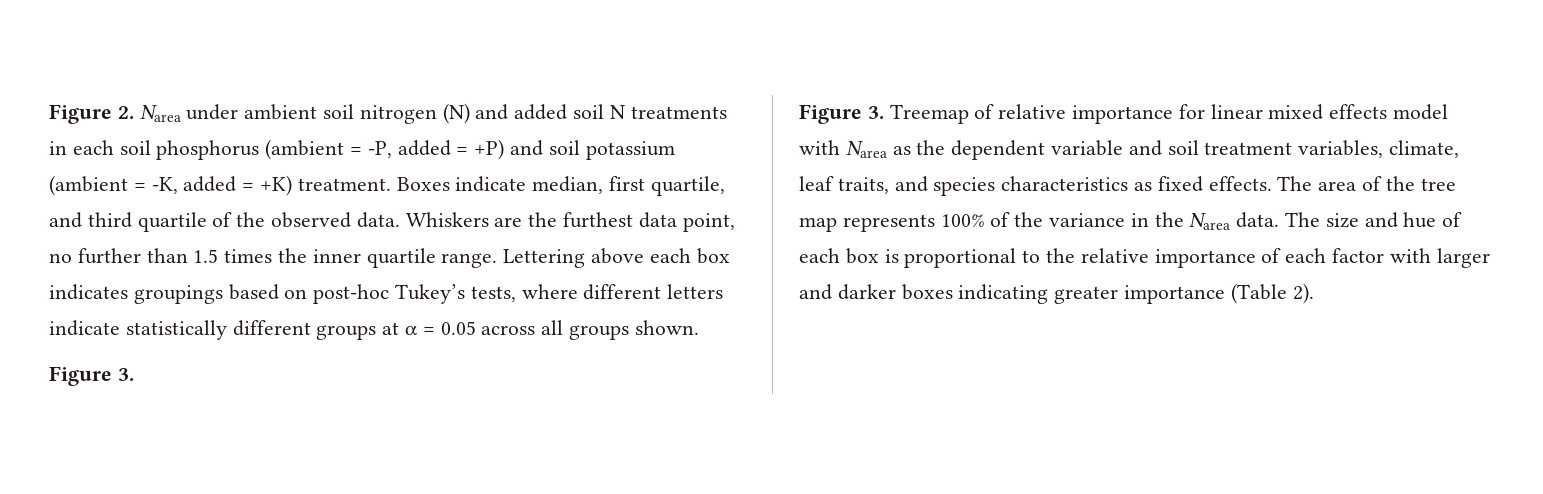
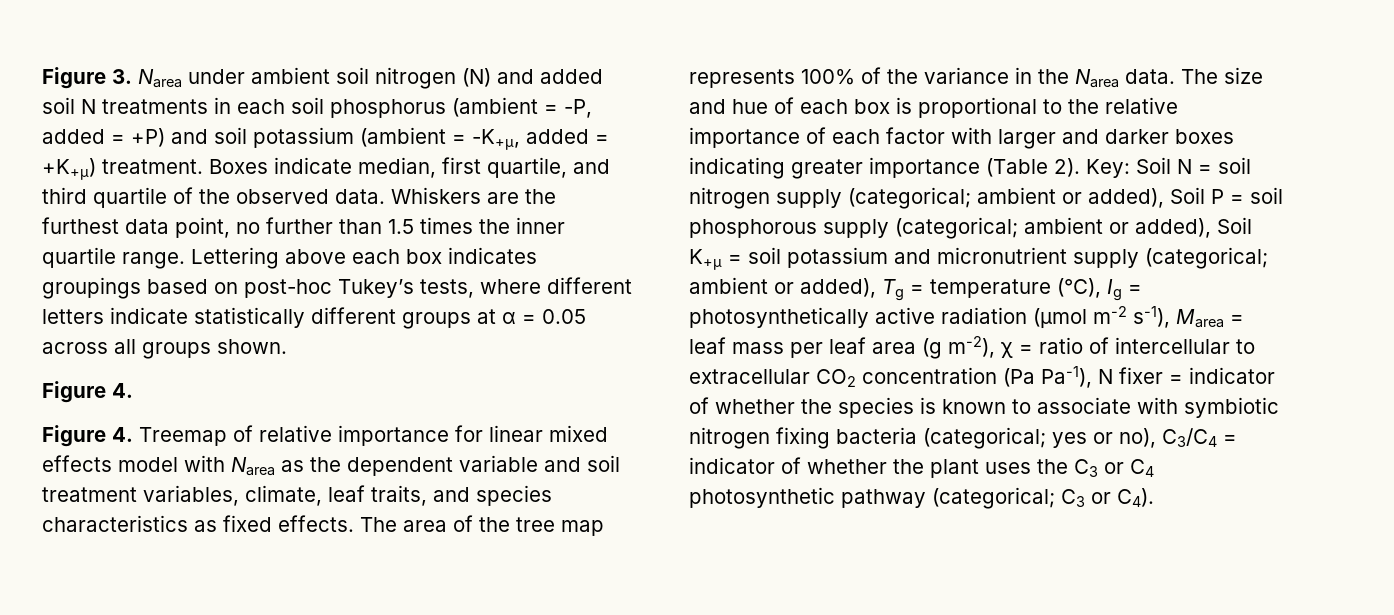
- Figure 2. Narea under ambient soil nitrogen (N) and added soil N treatments in each soil phosphorus (ambient = -P, added = +P) and soil potassium (ambient = -K, added = +K) treatment.
+ Figure 3. Narea under ambient soil nitrogen (N) and added soil N treatments in each soil phosphorus (ambient = -P, added = +P) and soil potassium (ambient = -K+µ, added = +K+µ) treatment.
  Lettering above each box indicates groupings based on post-hoc Tukey’s tests, where different letters indicate statistically different groups at α = 0.05 across all groups shown.
- Figure 3.
- Figure 3. Treemap of relative importance for linear mixed effects model with Narea as the dependent variable and soil treatment variables, climate, leaf traits, and species characteristics as fixed effects.
+ Figure 4.
+ Figure 4. Treemap of relative importance for linear mixed effects model with Narea as the dependent variable and soil treatment variables, climate, leaf traits, and species characteristics as fixed effects.
+ Key: Soil N = soil nitrogen supply (categorical; ambient or added), Soil P = soil phosphorous supply (categorical; ambient or added), Soil K+µ = soil potassium and micronutrient supply (categorical; ambient or added), Tg = temperature (°C), Ig = photosynthetically active radiation (µmol m-2 s-1), Marea = leaf mass per leaf area (g m-2), χ = ratio of intercellular to extracellular CO2 concentration (Pa Pa-1), N fixer = indicator of whether the species is known to associate with symbiotic nitrogen fixing bacteria (categorical; yes or no), C3/C4 = indicator of whether the plant uses the C3 or C4 photosynthetic pathway (categorical; C3 or C4).

